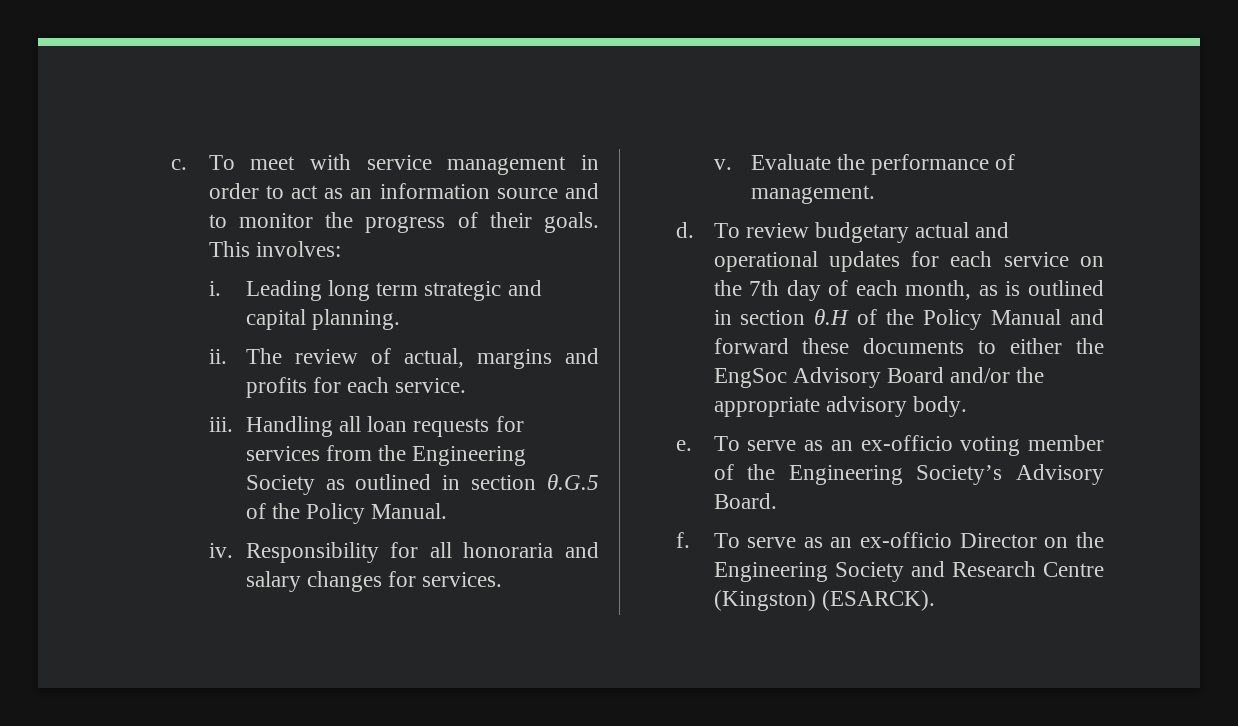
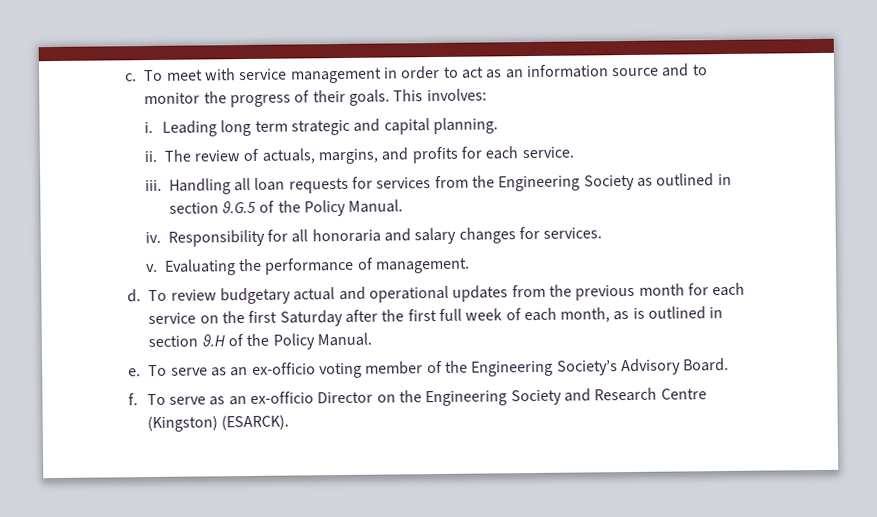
- The review of actual, margins and profits for each service.
+ The review of actuals, margins, and profits for each service.
- Evaluate the performance of management.
+ Evaluating the performance of management.
- To review budgetary actual and operational updates for each service on the 7th day of each month, as is outlined in section θ.H of the Policy Manual and forward these documents to either the EngSoc Advisory Board and/or the appropriate advisory body.
+ To review budgetary actual and operational updates from the previous month for each service on the first Saturday after the first full week of each month, as is outlined in section θ.H of the Policy Manual.

